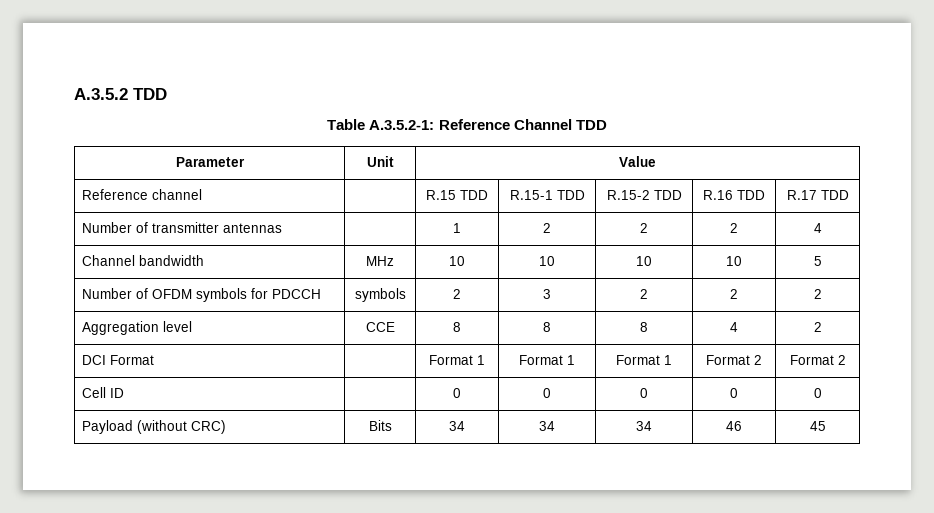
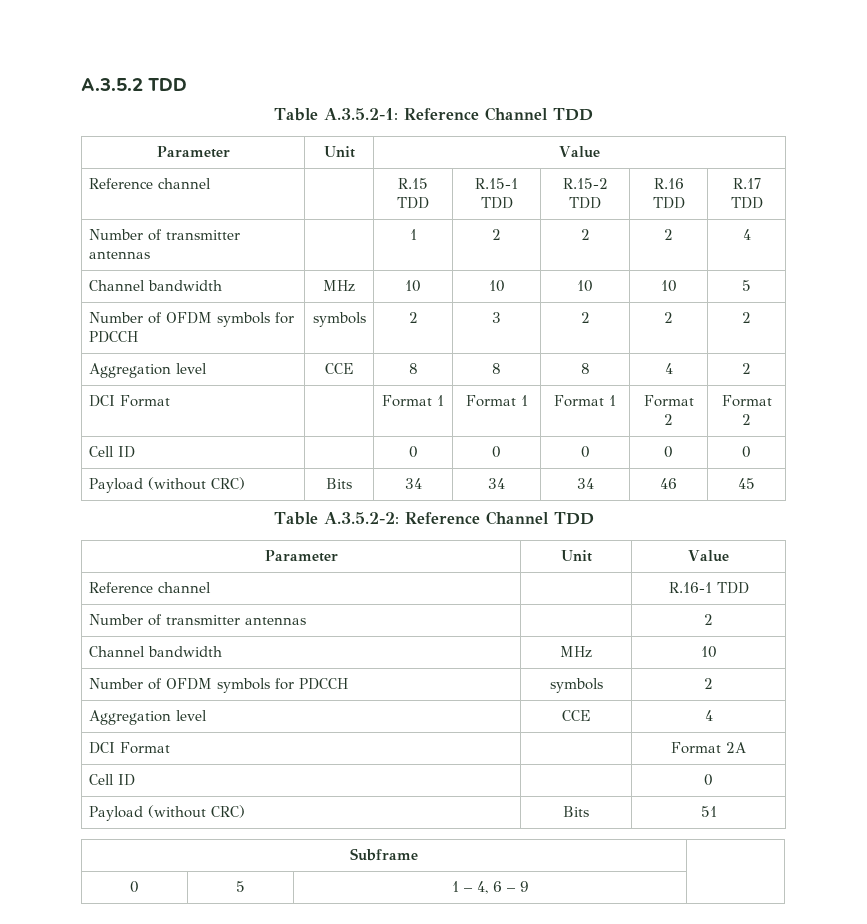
+ Table A.3.5.2-2: Reference Channel TDD
+ Parameter | Unit | Value
+ Reference channel | | R.16-1 TDD
+ Number of transmitter antennas | | 2
+ Channel bandwidth | MHz | 10
+ Number of OFDM symbols for PDCCH | symbols | 2
+ Aggregation level | CCE | 4
+ DCI Format | | Format 2A
+ Cell ID | | 0
+ Payload (without CRC) | Bits | 51
+ Subframe |
+ 0 | 5 | 1 – 4, 6 – 9 |

